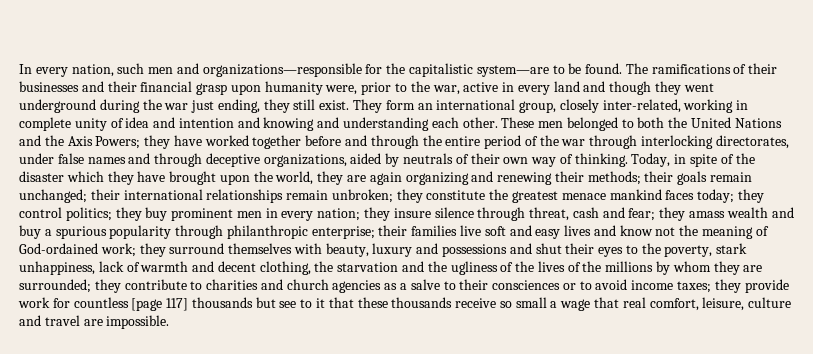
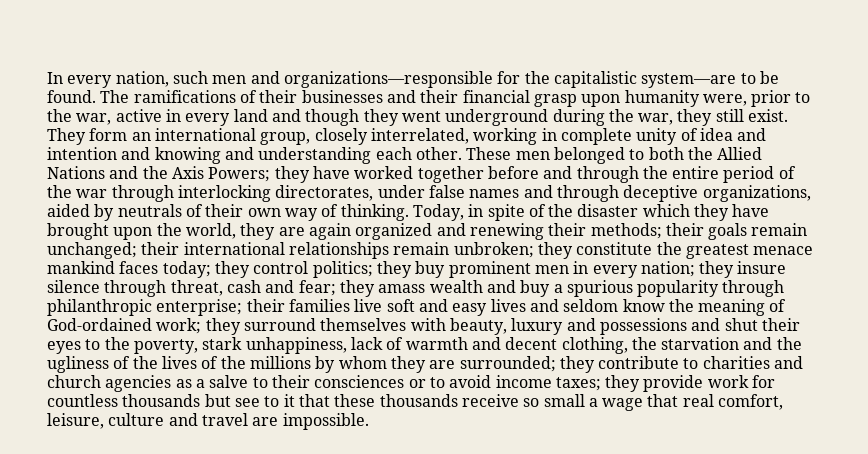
- The ramifications of their businesses and their financial grasp upon humanity were, prior to the war, active in every land and though they went underground during the war just ending, they still exist.
+ The ramifications of their businesses and their financial grasp upon humanity were, prior to the war, active in every land and though they went underground during the war, they still exist.
- They form an international group, closely inter-related, working in complete unity of idea and intention and knowing and understanding each other.
+ They form an international group, closely interrelated, working in complete unity of idea and intention and knowing and understanding each other.
- These men belonged to both the United Nations and the Axis Powers; they have worked together before and through the entire period of the war through interlocking directorates, under false names and through deceptive organizations, aided by neutrals of their own way of thinking.
+ These men belonged to both the Allied Nations and the Axis Powers; they have worked together before and through the entire period of the war through interlocking directorates, under false names and through deceptive organizations, aided by neutrals of their own way of thinking.
- Today, in spite of the disaster which they have brought upon the world, they are again organizing and renewing their methods;
+ Today, in spite of the disaster which they have brought upon the world, they are again organized and renewing their methods;
- their families live soft and easy lives and know not the meaning of God-ordained work;
+ their families live soft and easy lives and seldom know the meaning of God-ordained work;
- they provide work for countless [page 117] thousands but see to it that these thousands receive so small a wage that real comfort, leisure, culture and travel are impossible.
+ they provide work for countless thousands but see to it that these thousands receive so small a wage that real comfort, leisure, culture and travel are impossible.

